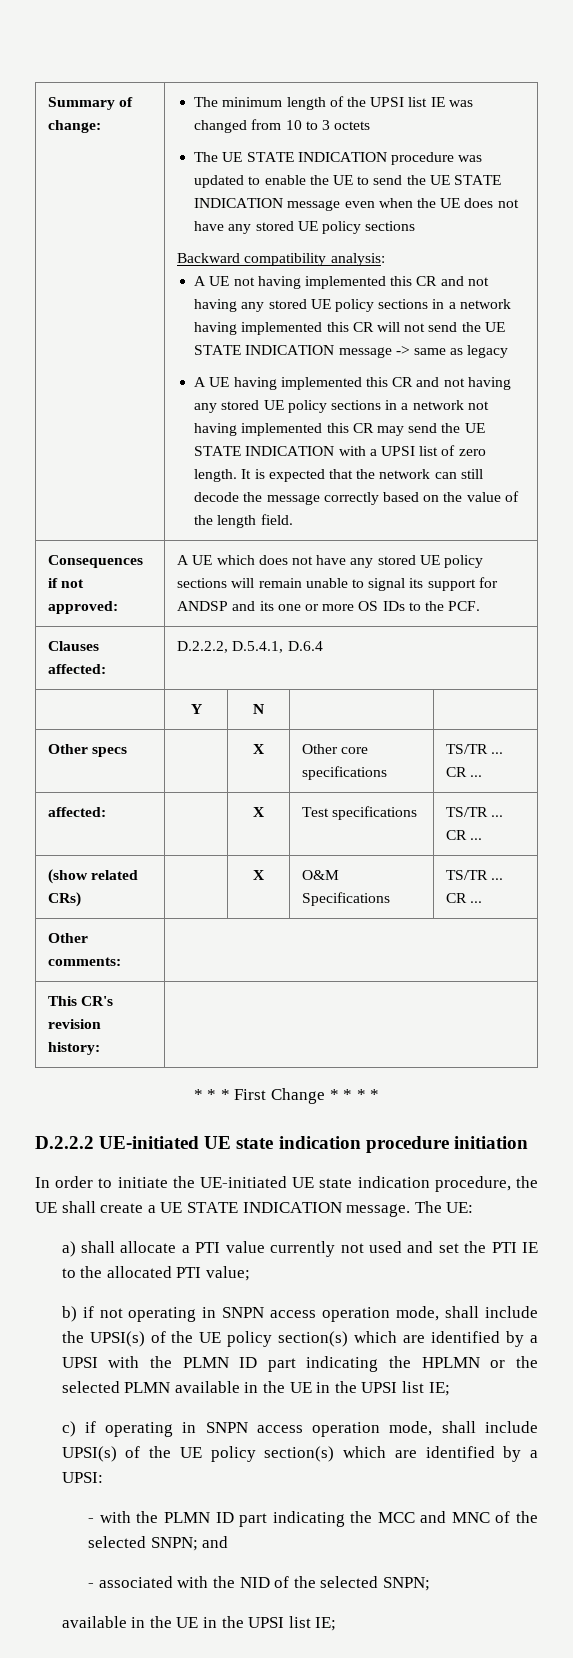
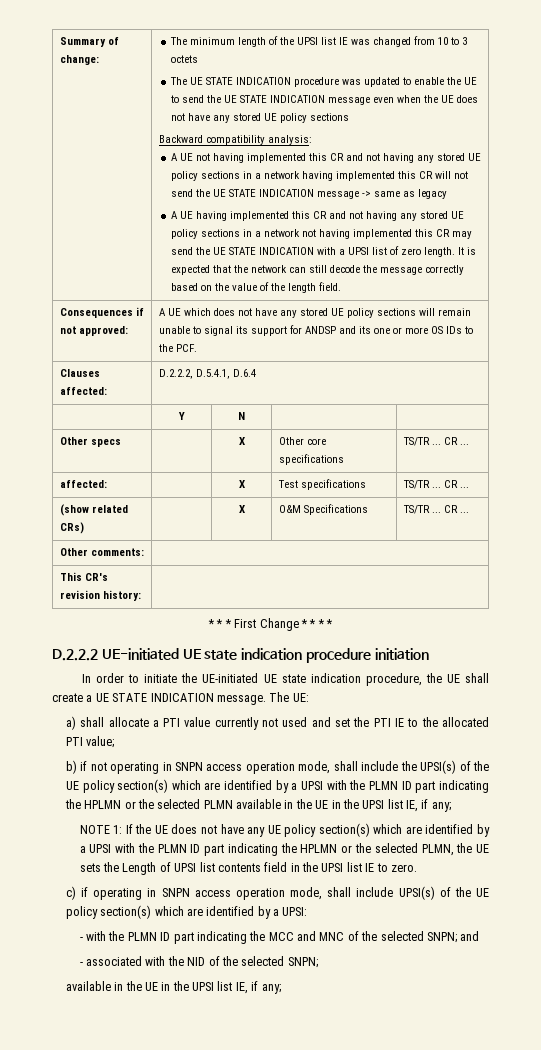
- b) if not operating in SNPN access operation mode, shall include the UPSI(s) of the UE policy section(s) which are identified by a UPSI with the PLMN ID part indicating the HPLMN or the selected PLMN available in the UE in the UPSI list IE;
+ b) if not operating in SNPN access operation mode, shall include the UPSI(s) of the UE policy section(s) which are identified by a UPSI with the PLMN ID part indicating the HPLMN or the selected PLMN available in the UE in the UPSI list IE, if any;
+ NOTE 1: If the UE does not have any UE policy section(s) which are identified by a UPSI with the PLMN ID part indicating the HPLMN or the selected PLMN, the UE sets the Length of UPSI list contents field in the UPSI list IE to zero.
  - associated with the NID of the selected SNPN;
- available in the UE in the UPSI list IE;
+ available in the UE in the UPSI list IE, if any;

